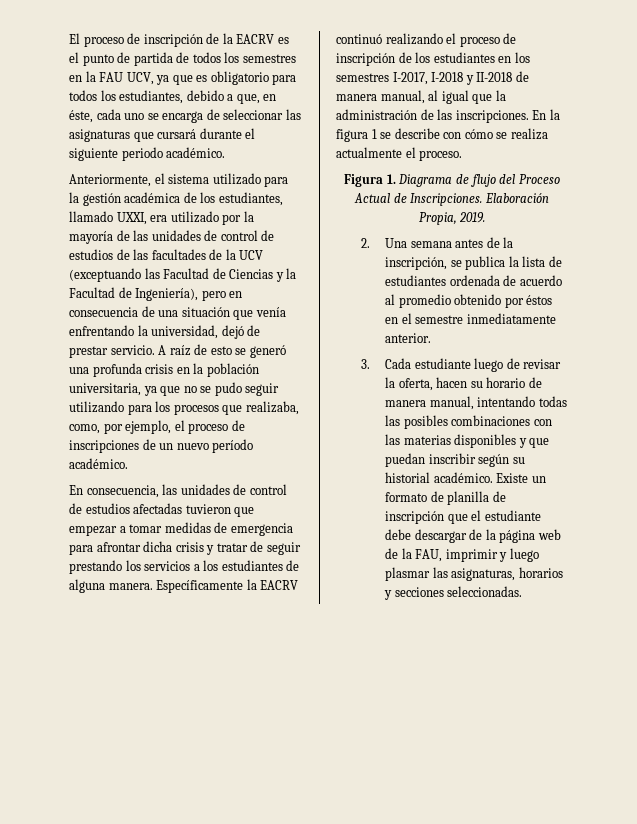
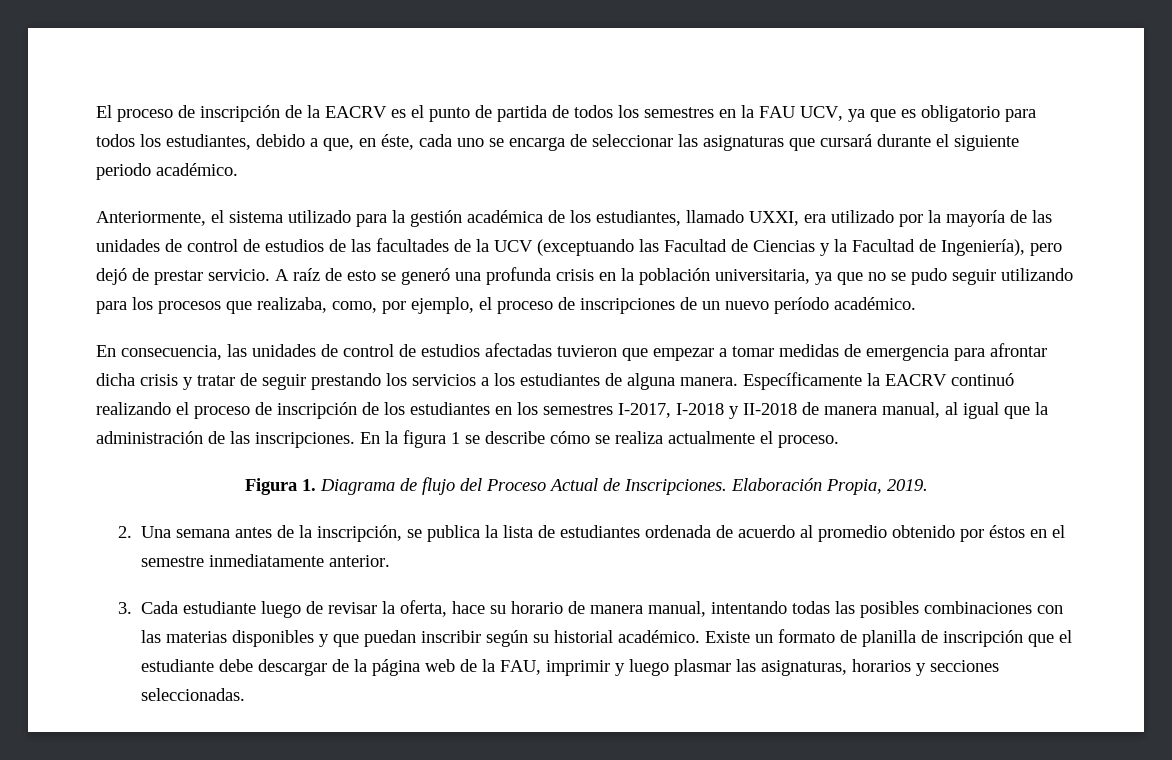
- Anteriormente, el sistema utilizado para la gestión académica de los estudiantes, llamado UXXI, era utilizado por la mayoría de las unidades de control de estudios de las facultades de la UCV (exceptuando las Facultad de Ciencias y la Facultad de Ingeniería), pero en consecuencia de una situación que venía enfrentando la universidad, dejó de prestar servicio.
+ Anteriormente, el sistema utilizado para la gestión académica de los estudiantes, llamado UXXI, era utilizado por la mayoría de las unidades de control de estudios de las facultades de la UCV (exceptuando las Facultad de Ciencias y la Facultad de Ingeniería), pero dejó de prestar servicio.
- En la figura 1 se describe con cómo se realiza actualmente el proceso.
+ En la figura 1 se describe cómo se realiza actualmente el proceso.
- 3. Cada estudiante luego de revisar la oferta, hacen su horario de manera manual, intentando todas las posibles combinaciones con las materias disponibles y que puedan inscribir según su historial académico.
+ 3. Cada estudiante luego de revisar la oferta, hace su horario de manera manual, intentando todas las posibles combinaciones con las materias disponibles y que puedan inscribir según su historial académico.

